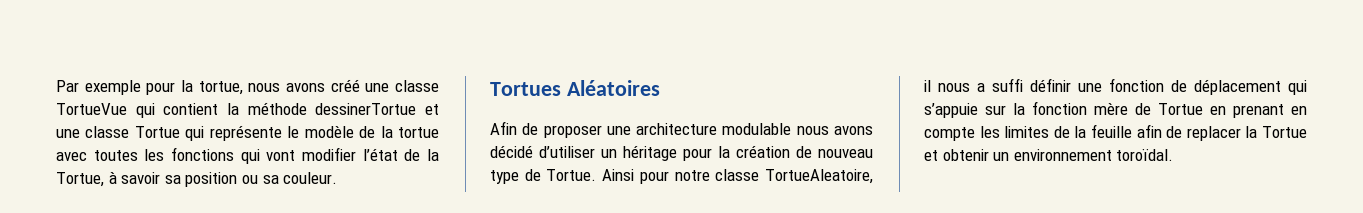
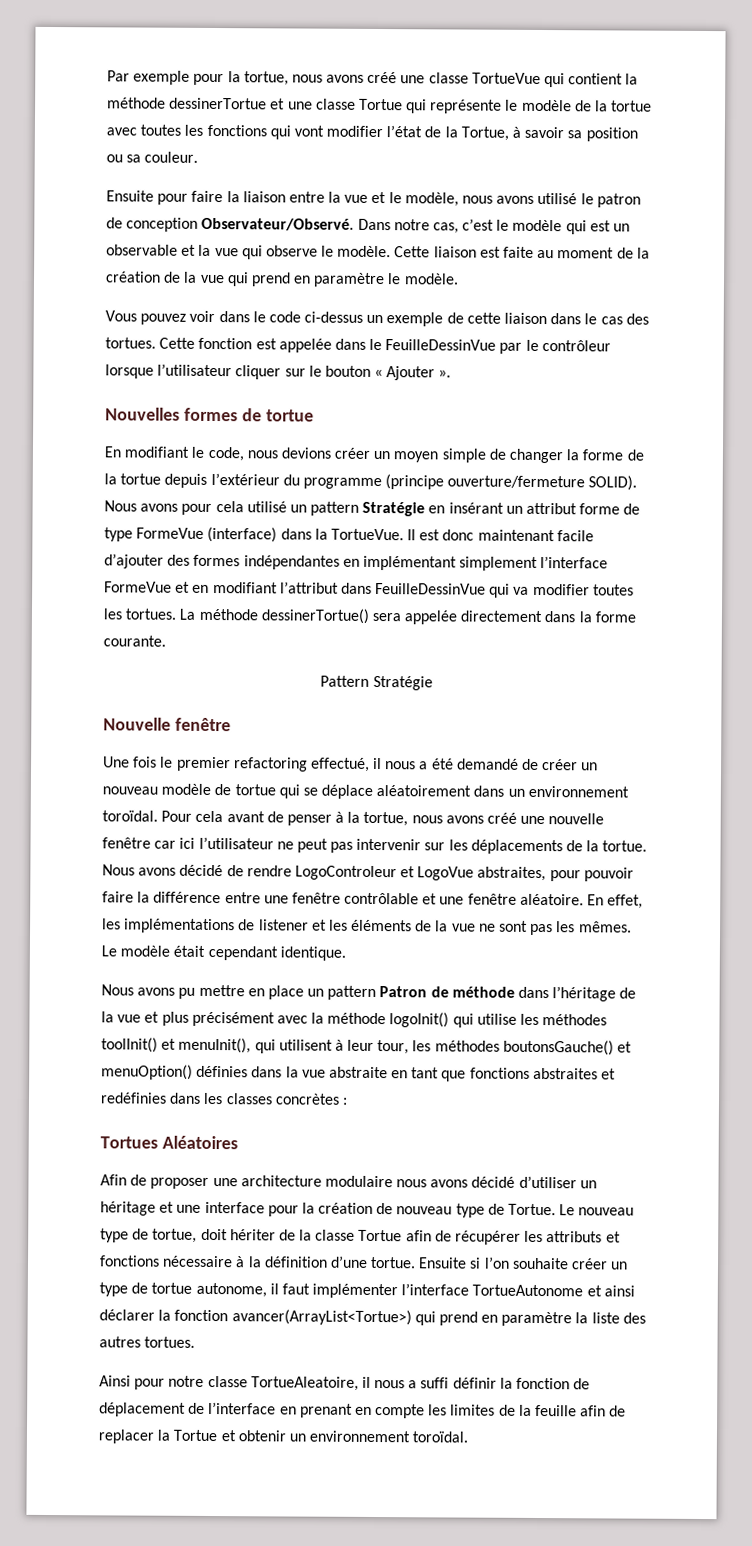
+ Ensuite pour faire la liaison entre la vue et le modèle, nous avons utilisé le patron de conception Observateur/Observé. Dans notre cas, c’est le modèle qui est un observable et la vue qui observe le modèle. Cette liaison est faite au moment de la création de la vue qui prend en paramètre le modèle.
+ Vous pouvez voir dans le code ci-dessus un exemple de cette liaison dans le cas des tortues. Cette fonction est appelée dans le FeuilleDessinVue par le contrôleur lorsque l’utilisateur cliquer sur le bouton « Ajouter ».
+ Nouvelles formes de tortue
+ En modifiant le code, nous devions créer un moyen simple de changer la forme de la tortue depuis l’extérieur du programme (principe ouverture/fermeture SOLID). Nous avons pour cela utilisé un pattern Stratégie en insérant un attribut forme de type FormeVue (interface) dans la TortueVue. Il est donc maintenant facile d’ajouter des formes indépendantes en implémentant simplement l’interface FormeVue et en modifiant l’attribut dans FeuilleDessinVue qui va modifier toutes les tortues. La méthode dessinerTortue() sera appelée directement dans la forme courante.
+ Pattern Stratégie
+ Nouvelle fenêtre
+ Une fois le premier refactoring effectué, il nous a été demandé de créer un nouveau modèle de tortue qui se déplace aléatoirement dans un environnement toroïdal. Pour cela avant de penser à la tortue, nous avons créé une nouvelle fenêtre car ici l’utilisateur ne peut pas intervenir sur les déplacements de la tortue. Nous avons décidé de rendre LogoControleur et LogoVue abstraites, pour pouvoir faire la différence entre une fenêtre contrôlable et une fenêtre aléatoire. En effet, les implémentations de listener et les éléments de la vue ne sont pas les mêmes. Le modèle était cependant identique.
+ Nous avons pu mettre en place un pattern Patron de méthode dans l’héritage de la vue et plus précisément avec la méthode logoInit() qui utilise les méthodes toolInit() et menuInit(), qui utilisent à leur tour, les méthodes boutonsGauche() et menuOption() définies dans la vue abstraite en tant que fonctions abstraites et redéfinies dans les classes concrètes :
- Afin de proposer une architecture modulable nous avons décidé d’utiliser un héritage pour la création de nouveau type de Tortue. Ainsi pour notre classe TortueAleatoire, il nous a suffi définir une fonction de déplacement qui s’appuie sur la fonction mère de Tortue en prenant en compte les limites de la feuille afin de replacer la Tortue et obtenir un environnement toroïdal.
+ Afin de proposer une architecture modulaire nous avons décidé d’utiliser un héritage et une interface pour la création de nouveau type de Tortue. Le nouveau type de tortue, doit hériter de la classe Tortue afin de récupérer les attributs et fonctions nécessaire à la définition d’une tortue. Ensuite si l’on souhaite créer un type de tortue autonome, il faut implémenter l’interface TortueAutonome et ainsi déclarer la fonction avancer(ArrayList<Tortue>) qui prend en paramètre la liste des autres tortues.
+ Ainsi pour notre classe TortueAleatoire, il nous a suffi définir la fonction de déplacement de l’interface en prenant en compte les limites de la feuille afin de replacer la Tortue et obtenir un environnement toroïdal.

